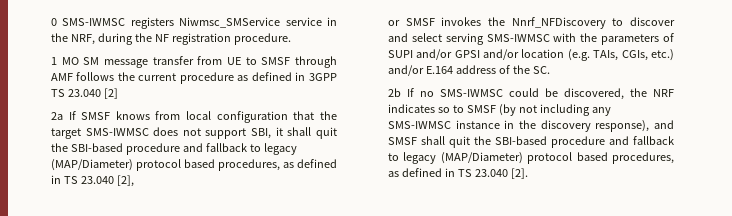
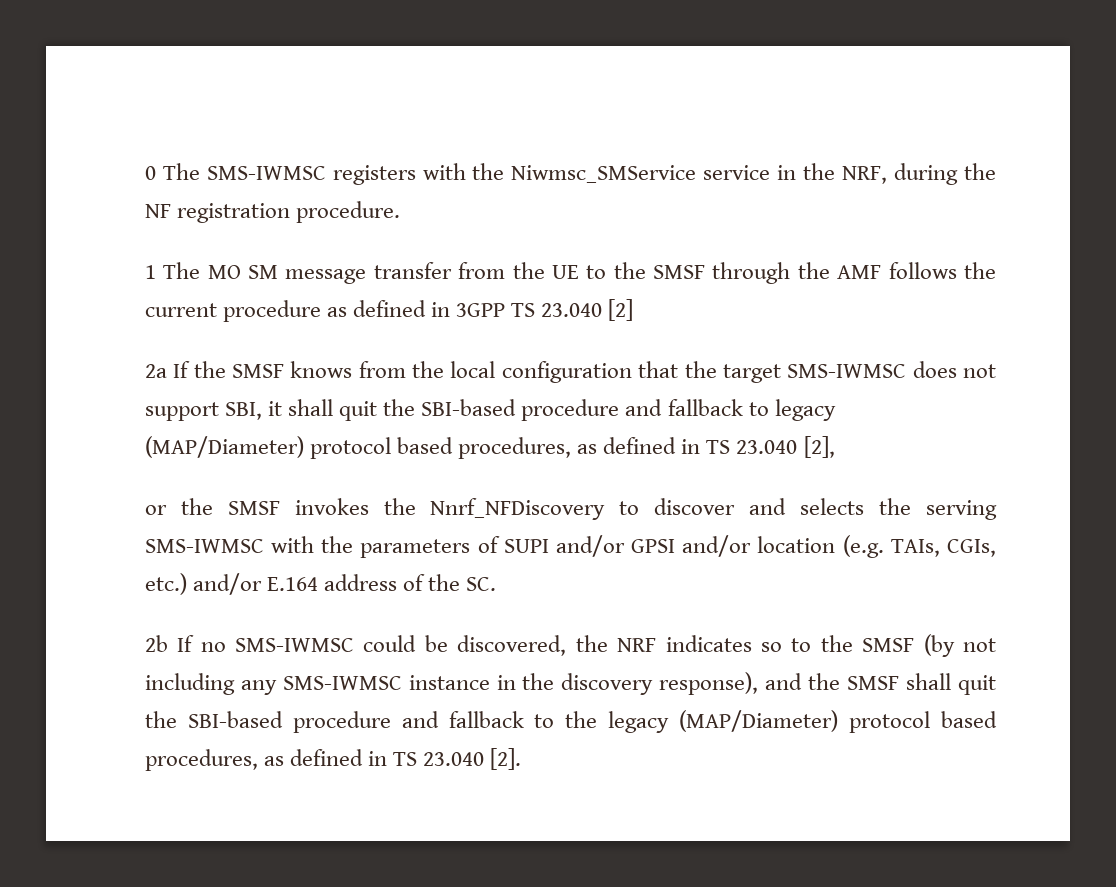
- 0 SMS-IWMSC registers Niwmsc_SMService service in the NRF, during the NF registration procedure.
+ 0 The SMS-IWMSC registers with the Niwmsc_SMService service in the NRF, during the NF registration procedure.
- 1 MO SM message transfer from UE to SMSF through AMF follows the current procedure as defined in 3GPP TS 23.040 [2]
+ 1 The MO SM message transfer from the UE to the SMSF through the AMF follows the current procedure as defined in 3GPP TS 23.040 [2]
- 2a If SMSF knows from local configuration that the target SMS-IWMSC does not support SBI, it shall quit the SBI-based procedure and fallback to legacy (MAP/Diameter) protocol based procedures, as defined in TS 23.040 [2],
+ 2a If the SMSF knows from the local configuration that the target SMS-IWMSC does not support SBI, it shall quit the SBI-based procedure and fallback to legacy (MAP/Diameter) protocol based procedures, as defined in TS 23.040 [2],
- or SMSF invokes the Nnrf_NFDiscovery to discover and select serving SMS-IWMSC with the parameters of SUPI and/or GPSI and/or location (e.g. TAIs, CGIs, etc.) and/or E.164 address of the SC.
+ or the SMSF invokes the Nnrf_NFDiscovery to discover and selects the serving SMS-IWMSC with the parameters of SUPI and/or GPSI and/or location (e.g. TAIs, CGIs, etc.) and/or E.164 address of the SC.
- 2b If no SMS-IWMSC could be discovered, the NRF indicates so to SMSF (by not including any SMS-IWMSC instance in the discovery response), and SMSF shall quit the SBI-based procedure and fallback to legacy (MAP/Diameter) protocol based procedures, as defined in TS 23.040 [2].
+ 2b If no SMS-IWMSC could be discovered, the NRF indicates so to the SMSF (by not including any SMS-IWMSC instance in the discovery response), and the SMSF shall quit the SBI-based procedure and fallback to the legacy (MAP/Diameter) protocol based procedures, as defined in TS 23.040 [2].

